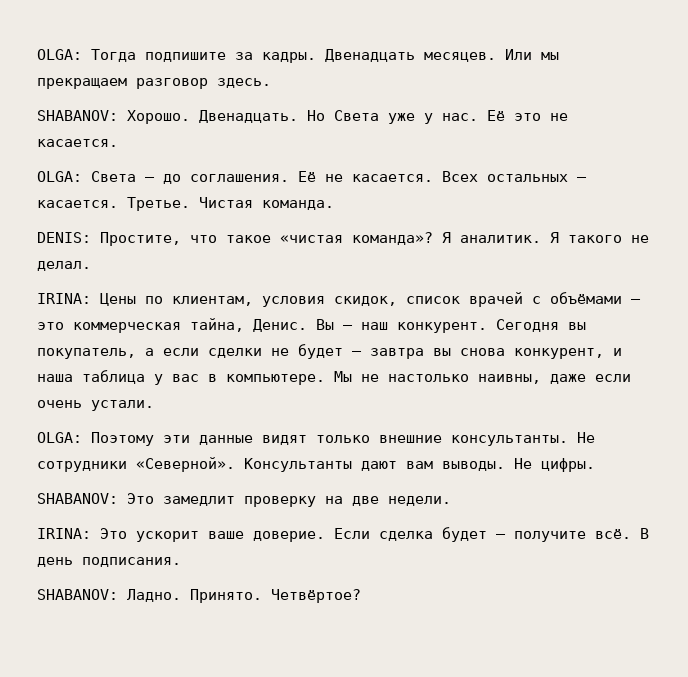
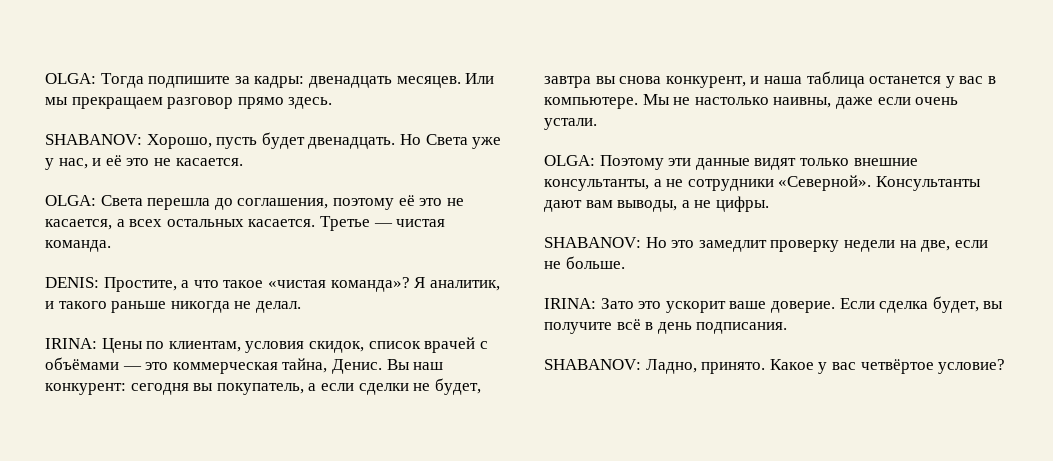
- OLGA: Тогда подпишите за кадры. Двенадцать месяцев.
+ OLGA: Тогда подпишите за кадры: двенадцать месяцев.
- Или мы прекращаем разговор здесь.
+ Или мы прекращаем разговор прямо здесь.
- SHABANOV: Хорошо. Двенадцать.
+ SHABANOV: Хорошо, пусть будет двенадцать.
- Но Света уже у нас. Её это не касается.
+ Но Света уже у нас, и её это не касается.
- OLGA: Света — до соглашения. Её не касается. Всех остальных — касается. Третье. Чистая команда.
+ OLGA: Света перешла до соглашения, поэтому её это не касается, а всех остальных касается. Третье — чистая команда.
- DENIS: Простите, что такое «чистая команда»?
+ DENIS: Простите, а что такое «чистая команда»?
- Я аналитик. Я такого не делал.
+ Я аналитик, и такого раньше никогда не делал.
- Вы — наш конкурент. Сегодня вы покупатель, а если сделки не будет — завтра вы снова конкурент, и наша таблица у вас в компьютере.
+ Вы наш конкурент: сегодня вы покупатель, а если сделки не будет, завтра вы снова конкурент, и наша таблица останется у вас в компьютере.
- OLGA: Поэтому эти данные видят только внешние консультанты. Не сотрудники «Северной».
+ OLGA: Поэтому эти данные видят только внешние консультанты, а не сотрудники «Северной».
- Консультанты дают вам выводы. Не цифры.
+ Консультанты дают вам выводы, а не цифры.
- SHABANOV: Это замедлит проверку на две недели.
- IRINA: Это ускорит ваше доверие.
+ SHABANOV: Но это замедлит проверку недели на две, если не больше.
+ IRINA: Зато это ускорит ваше доверие.
- Если сделка будет — получите всё. В день подписания.
- SHABANOV: Ладно. Принято. Четвёртое?
+ Если сделка будет, вы получите всё в день подписания.
+ SHABANOV: Ладно, принято. Какое у вас четвёртое условие?

